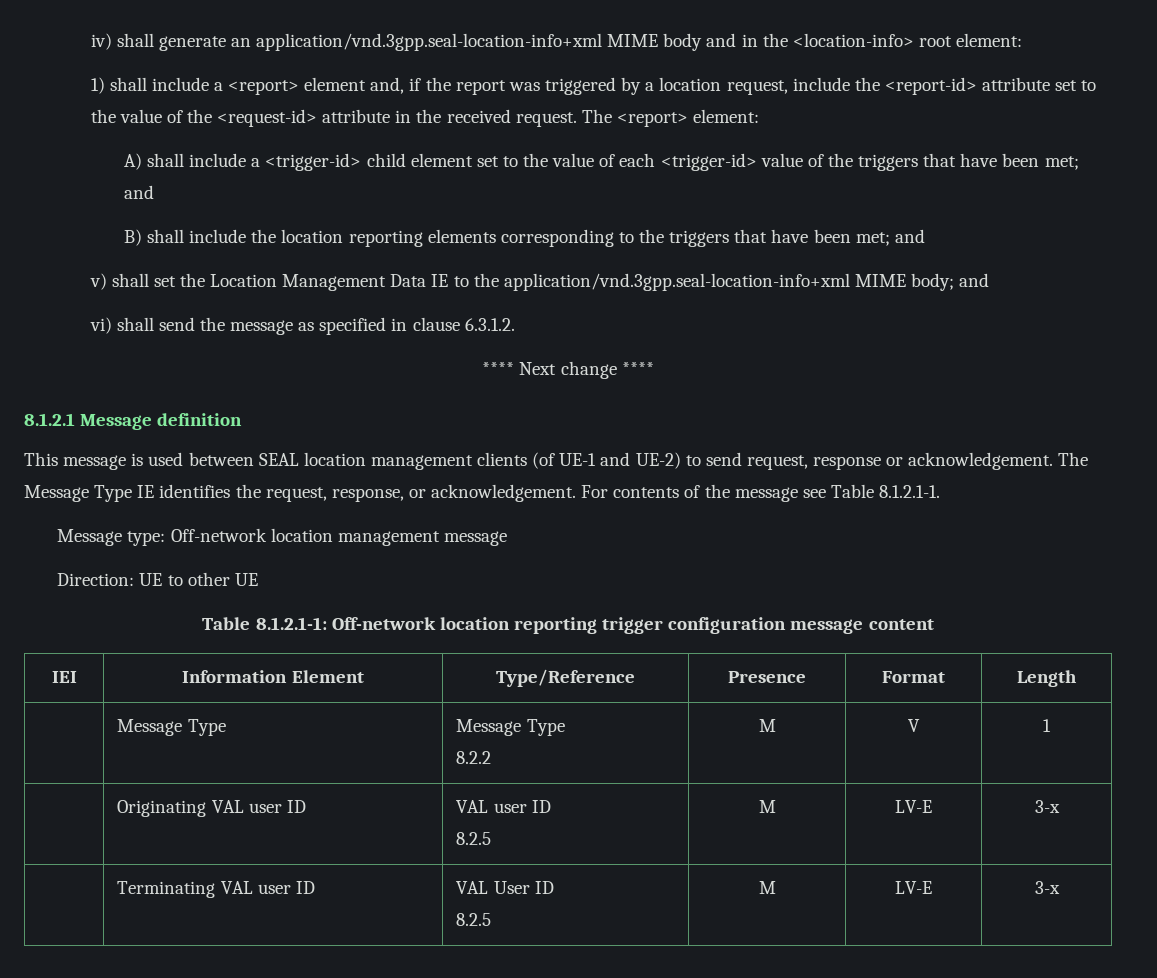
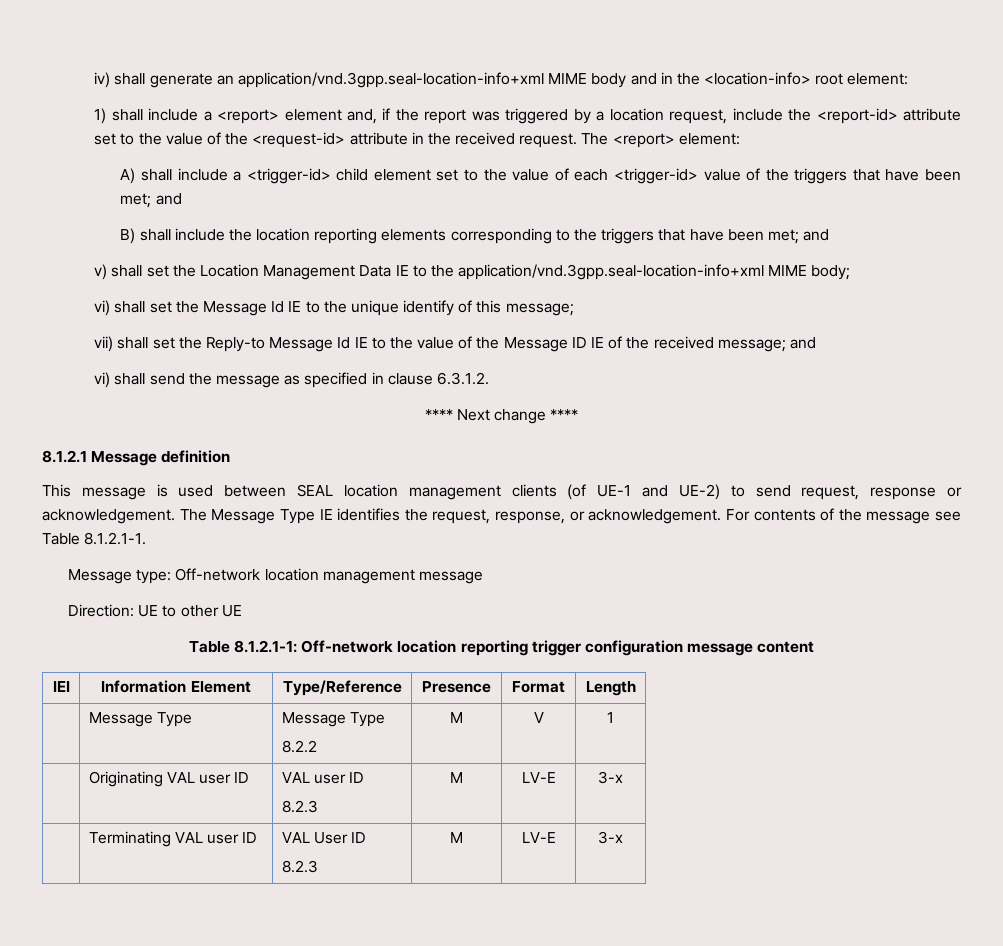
- v) shall set the Location Management Data IE to the application/vnd.3gpp.seal-location-info+xml MIME body; and
+ v) shall set the Location Management Data IE to the application/vnd.3gpp.seal-location-info+xml MIME body;
+ vi) shall set the Message Id IE to the unique identify of this message;
+ vii) shall set the Reply-to Message Id IE to the value of the Message ID IE of the received message; and
  | Originating VAL user ID | VAL user ID
- 8.2.5 | M | LV-E | 3-x
+ 8.2.3 | M | LV-E | 3-x
  | Terminating VAL user ID | VAL User ID
- 8.2.5 | M | LV-E | 3-x
+ 8.2.3 | M | LV-E | 3-x

